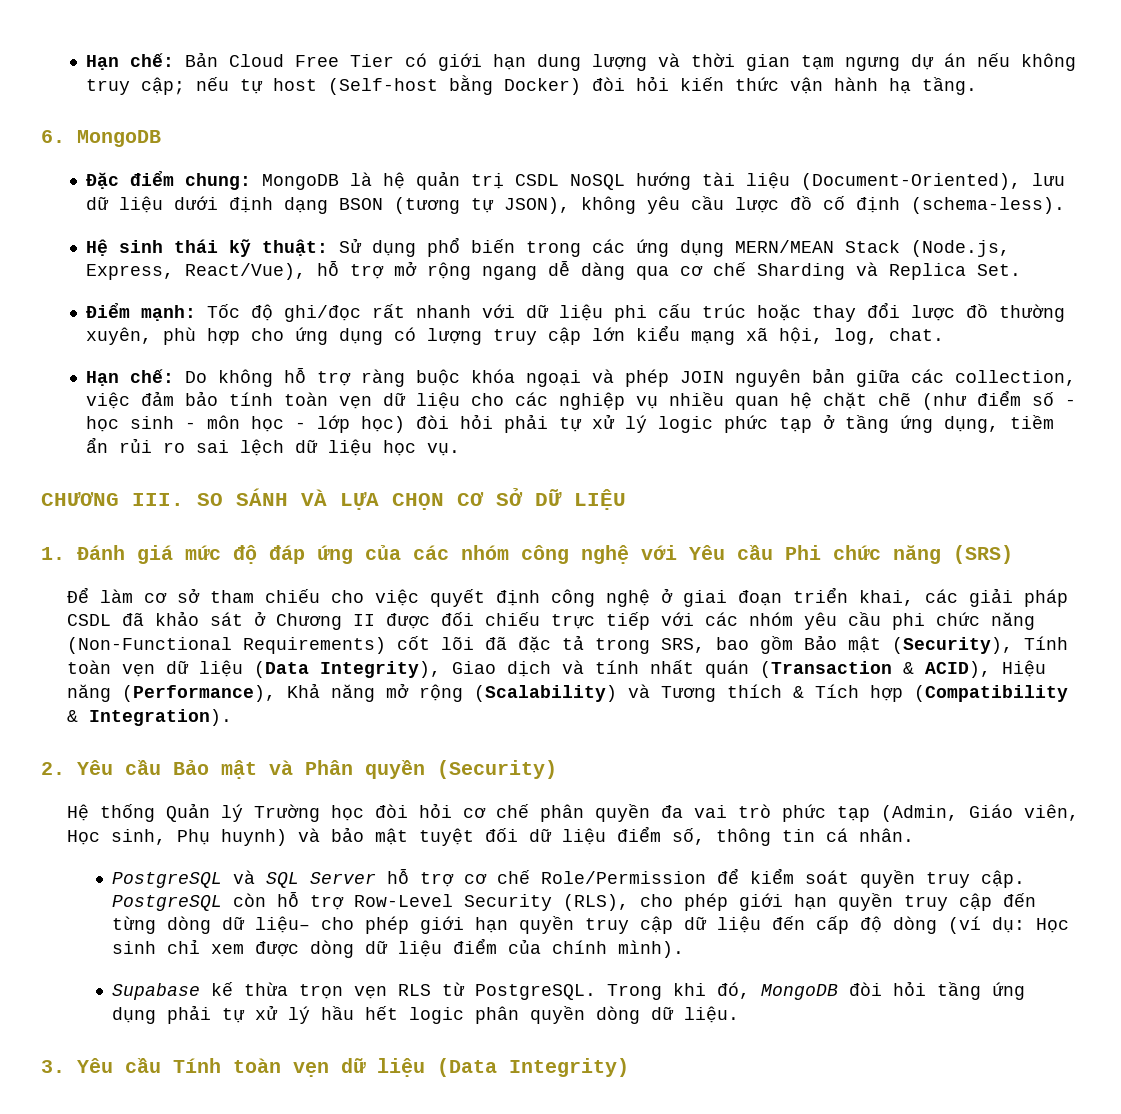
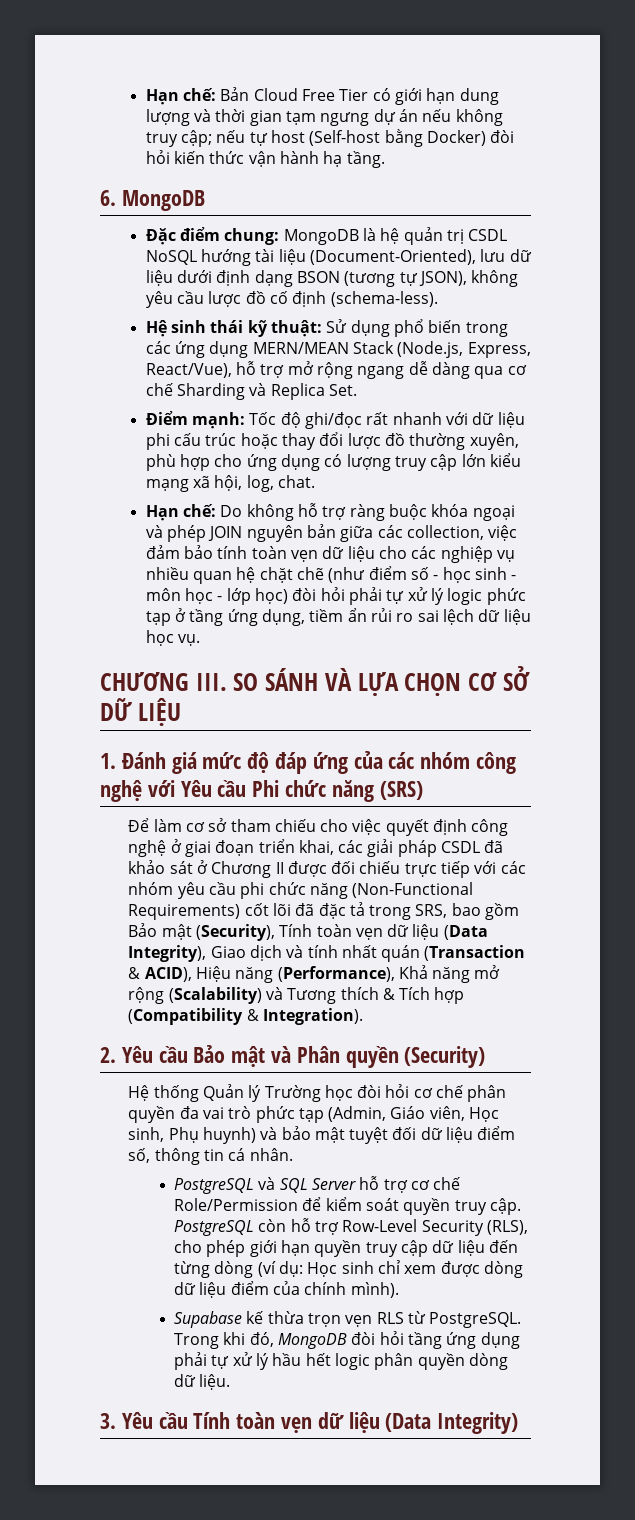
- PostgreSQL còn hỗ trợ Row-Level Security (RLS), cho phép giới hạn quyền truy cập đến từng dòng dữ liệu– cho phép giới hạn quyền truy cập dữ liệu đến cấp độ dòng (ví dụ: Học sinh chỉ xem được dòng dữ liệu điểm của chính mình).
+ PostgreSQL còn hỗ trợ Row-Level Security (RLS), cho phép giới hạn quyền truy cập dữ liệu đến từng dòng (ví dụ: Học sinh chỉ xem được dòng dữ liệu điểm của chính mình).

